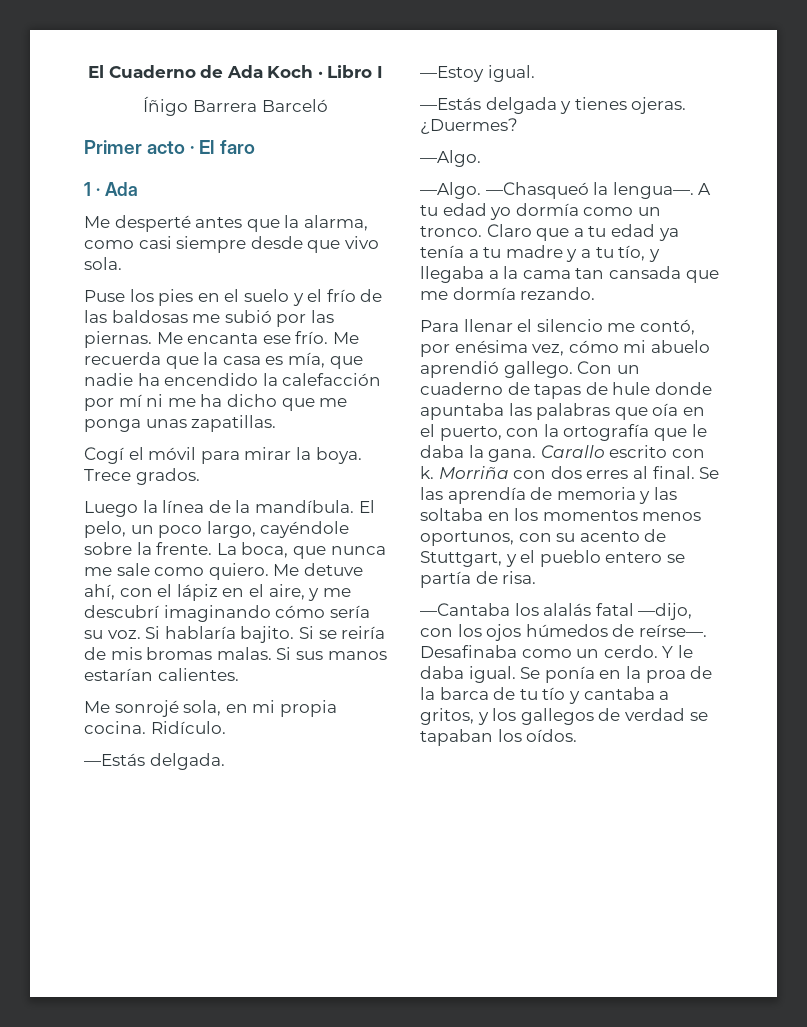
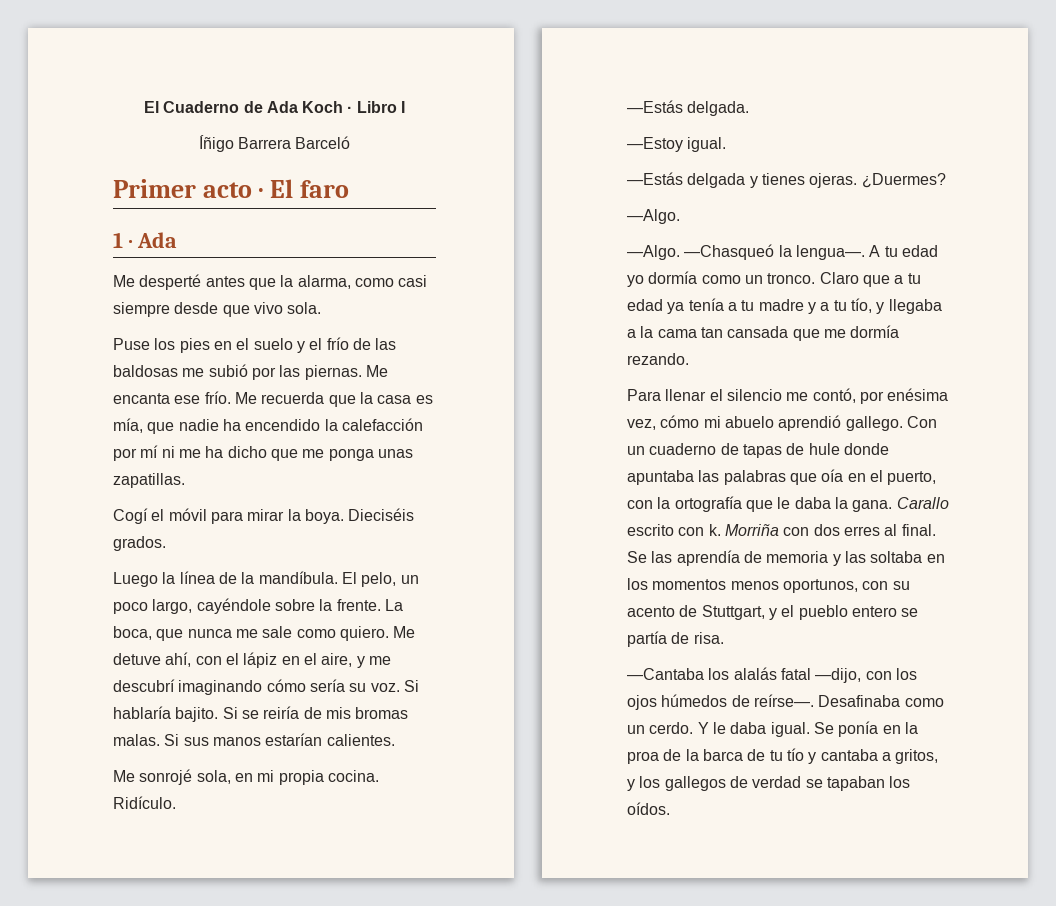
- Trece grados.
+ Dieciséis grados.

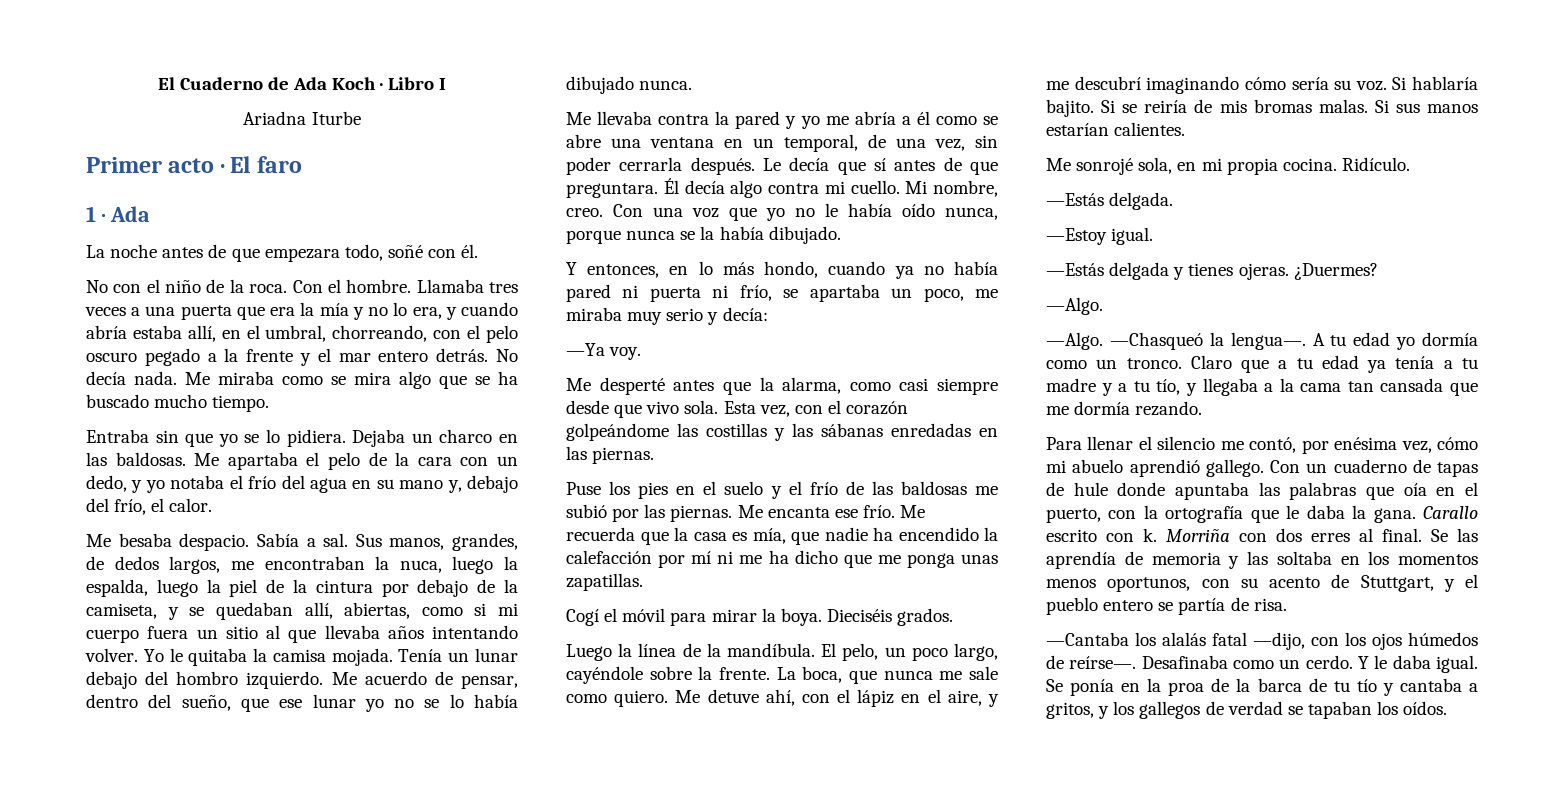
- Íñigo Barrera Barceló
+ Ariadna Iturbe
+ La noche antes de que empezara todo, soñé con él.
+ No con el niño de la roca. Con el hombre. Llamaba tres veces a una puerta que era la mía y no lo era, y cuando abría estaba allí, en el umbral, chorreando, con el pelo oscuro pegado a la frente y el mar entero detrás. No decía nada. Me miraba como se mira algo que se ha buscado mucho tiempo.
+ Entraba sin que yo se lo pidiera. Dejaba un charco en las baldosas. Me apartaba el pelo de la cara con un dedo, y yo notaba el frío del agua en su mano y, debajo del frío, el calor.
+ Me besaba despacio. Sabía a sal. Sus manos, grandes, de dedos largos, me encontraban la nuca, luego la espalda, luego la piel de la cintura por debajo de la camiseta, y se quedaban allí, abiertas, como si mi cuerpo fuera un sitio al que llevaba años intentando volver. Yo le quitaba la camisa mojada. Tenía un lunar debajo del hombro izquierdo. Me acuerdo de pensar, dentro del sueño, que ese lunar yo no se lo había dibujado nunca.
+ Me llevaba contra la pared y yo me abría a él como se abre una ventana en un temporal, de una vez, sin poder cerrarla después. Le decía que sí antes de que preguntara. Él decía algo contra mi cuello. Mi nombre, creo. Con una voz que yo no le había oído nunca, porque nunca se la había dibujado.
+ Y entonces, en lo más hondo, cuando ya no había pared ni puerta ni frío, se apartaba un poco, me miraba muy serio y decía:
+ —Ya voy.
+ Esta vez, con el corazón golpeándome las costillas y las sábanas enredadas en las piernas.

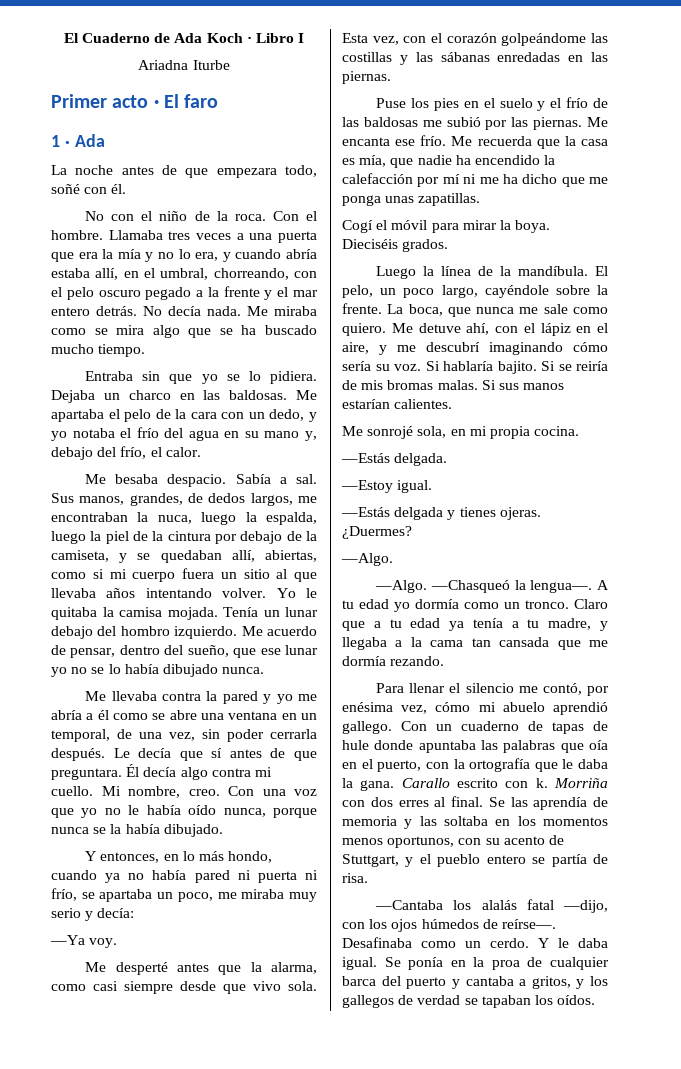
- Ridículo.
- Claro que a tu edad ya tenía a tu madre y a tu tío, y llegaba a la cama tan cansada que me dormía rezando.
+ Claro que a tu edad ya tenía a tu madre, y llegaba a la cama tan cansada que me dormía rezando.
- Se ponía en la proa de la barca de tu tío y cantaba a gritos, y los gallegos de verdad se tapaban los oídos.
+ Se ponía en la proa de cualquier barca del puerto y cantaba a gritos, y los gallegos de verdad se tapaban los oídos.

